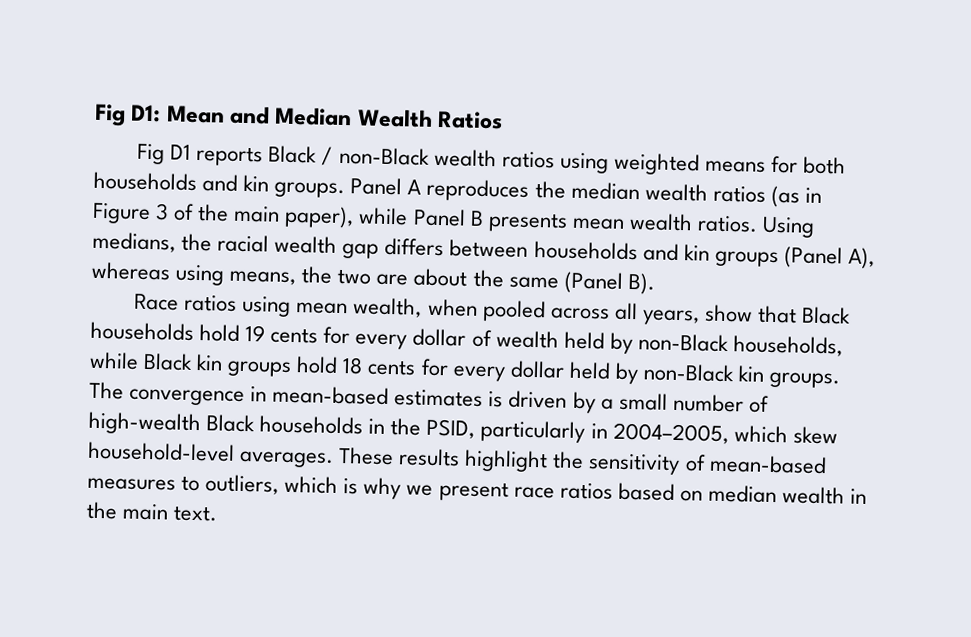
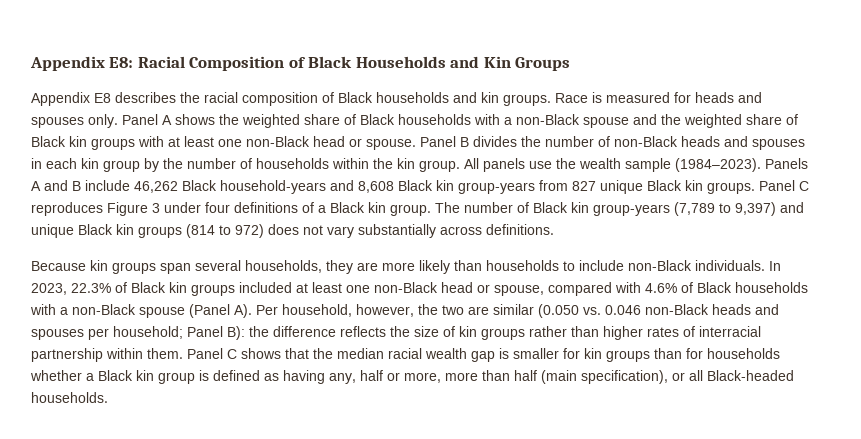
- Fig D1: Mean and Median Wealth Ratios
- Fig D1 reports Black / non-Black wealth ratios using weighted means for both households and kin groups. Panel A reproduces the median wealth ratios (as in Figure 3 of the main paper), while Panel B presents mean wealth ratios. Using medians, the racial wealth gap differs between households and kin groups (Panel A), whereas using means, the two are about the same (Panel B).
- Race ratios using mean wealth, when pooled across all years, show that Black households hold 19 cents for every dollar of wealth held by non-Black households, while Black kin groups hold 18 cents for every dollar held by non-Black kin groups. The convergence in mean-based estimates is driven by a small number of high-wealth Black households in the PSID, particularly in 2004–2005, which skew household-level averages. These results highlight the sensitivity of mean-based measures to outliers, which is why we present race ratios based on median wealth in the main text.
+ Appendix E8: Racial Composition of Black Households and Kin Groups
+ Appendix E8 describes the racial composition of Black households and kin groups. Race is measured for heads and spouses only. Panel A shows the weighted share of Black households with a non-Black spouse and the weighted share of Black kin groups with at least one non-Black head or spouse. Panel B divides the number of non-Black heads and spouses in each kin group by the number of households within the kin group. All panels use the wealth sample (1984–2023). Panels A and B include 46,262 Black household-years and 8,608 Black kin group-years from 827 unique Black kin groups. Panel C reproduces Figure 3 under four definitions of a Black kin group. The number of Black kin group-years (7,789 to 9,397) and unique Black kin groups (814 to 972) does not vary substantially across definitions.
+ Because kin groups span several households, they are more likely than households to include non-Black individuals. In 2023, 22.3% of Black kin groups included at least one non-Black head or spouse, compared with 4.6% of Black households with a non-Black spouse (Panel A). Per household, however, the two are similar (0.050 vs. 0.046 non-Black heads and spouses per household; Panel B): the difference reflects the size of kin groups rather than higher rates of interracial partnership within them. Panel C shows that the median racial wealth gap is smaller for kin groups than for households whether a Black kin group is defined as having any, half or more, more than half (main specification), or all Black-headed households.

